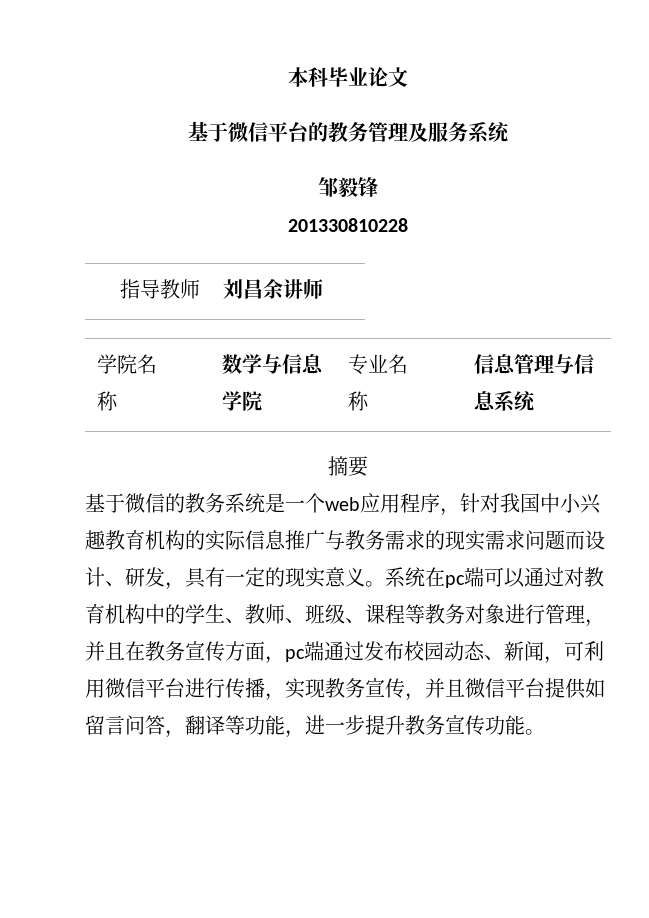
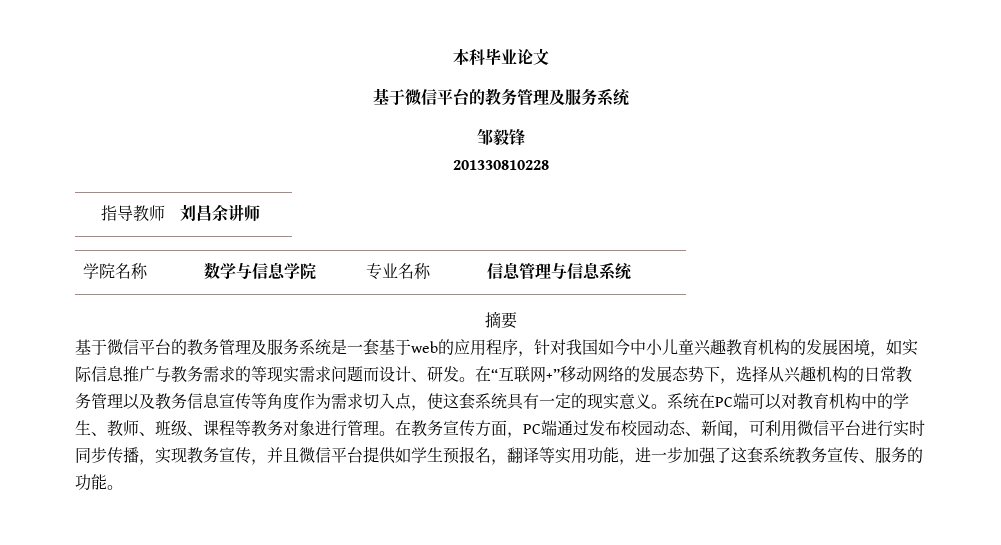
- 基于微信的教务系统是一个web应用程序，针对我国中小兴趣教育机构的实际信息推广与教务需求的现实需求问题而设计、研发，具有一定的现实意义。
+ 基于微信平台的教务管理及服务系统是一套基于web的应用程序，针对我国如今中小儿童兴趣教育机构的发展困境，如实际信息推广与教务需求的等现实需求问题而设计、研发。在“互联网+”移动网络的发展态势下，选择从兴趣机构的日常教务管理以及教务信息宣传等角度作为需求切入点，使这套系统具有一定的现实意义。
- 系统在pc端可以通过对教育机构中的学生、教师、班级、课程等教务对象进行管理，并且在教务宣传方面，pc端通过发布校园动态、新闻，可利用微信平台进行传播，实现教务宣传，并且微信平台提供如留言问答，翻译等功能，进一步提升教务宣传功能。
+ 系统在PC端可以对教育机构中的学生、教师、班级、课程等教务对象进行管理。在教务宣传方面，PC端通过发布校园动态、新闻，可利用微信平台进行实时同步传播，实现教务宣传，并且微信平台提供如学生预报名，翻译等实用功能，进一步加强了这套系统教务宣传、服务的功能。

